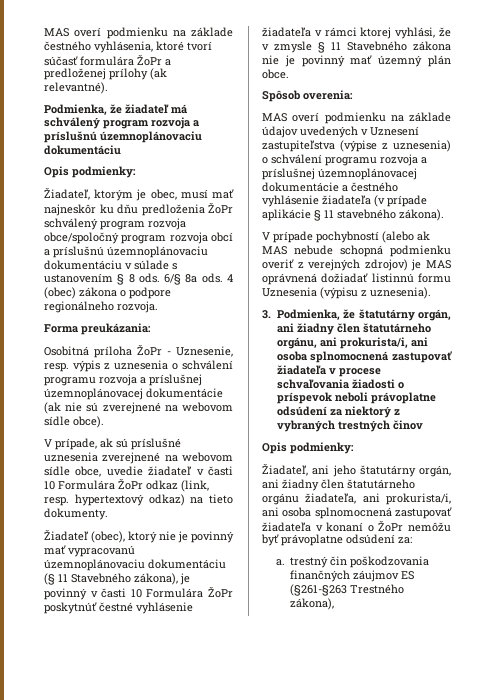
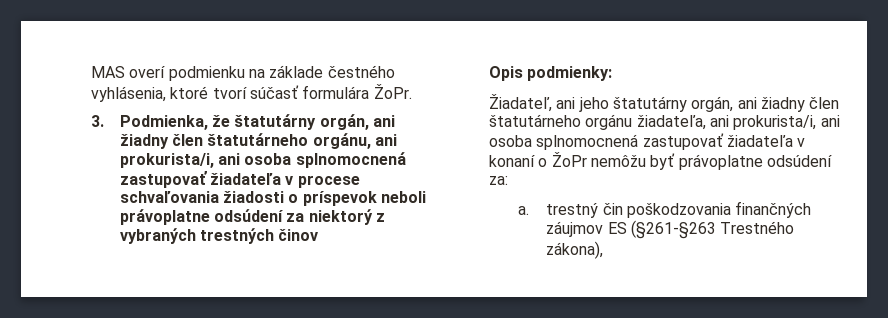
- MAS overí podmienku na základe čestného vyhlásenia, ktoré tvorí súčasť formulára ŽoPr a predloženej prílohy (ak relevantné).
- Podmienka, že žiadateľ má schválený program rozvoja a príslušnú územnoplánovaciu dokumentáciu
- Opis podmienky:
- Žiadateľ, ktorým je obec, musí mať najneskôr ku dňu predloženia ŽoPr schválený program rozvoja obce/spoločný program rozvoja obcí a príslušnú územnoplánovaciu dokumentáciu v súlade s ustanovením § 8 ods. 6/§ 8a ods. 4 (obec) zákona o podpore regionálneho rozvoja.
- Forma preukázania:
- Osobitná príloha ŽoPr - Uznesenie, resp. výpis z uznesenia o schválení programu rozvoja a príslušnej územnoplánovacej dokumentácie (ak nie sú zverejnené na webovom sídle obce).
- V prípade, ak sú príslušné uznesenia zverejnené na webovom sídle obce, uvedie žiadateľ v časti 10 Formulára ŽoPr odkaz (link, resp. hypertextový odkaz) na tieto dokumenty.
- Žiadateľ (obec), ktorý nie je povinný mať vypracovanú územnoplánovaciu dokumentáciu (§ 11 Stavebného zákona), je povinný v časti 10 Formulára ŽoPr poskytnúť čestné vyhlásenie žiadateľa v rámci ktorej vyhlási, že v zmysle § 11 Stavebného zákona nie je povinný mať územný plán obce.
- Spôsob overenia:
- MAS overí podmienku na základe údajov uvedených v Uznesení zastupiteľstva (výpise z uznesenia) o schválení programu rozvoja a príslušnej územnoplánovacej dokumentácie a čestného vyhlásenie žiadateľa (v prípade aplikácie § 11 stavebného zákona).
- V prípade pochybností (alebo ak MAS nebude schopná podmienku overiť z verejných zdrojov) je MAS oprávnená dožiadať listinnú formu Uznesenia (výpisu z uznesenia).
+ MAS overí podmienku na základe čestného vyhlásenia, ktoré tvorí súčasť formulára ŽoPr.

